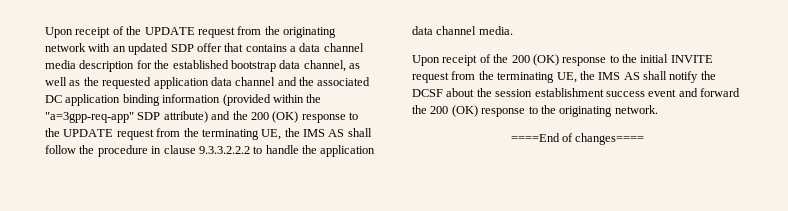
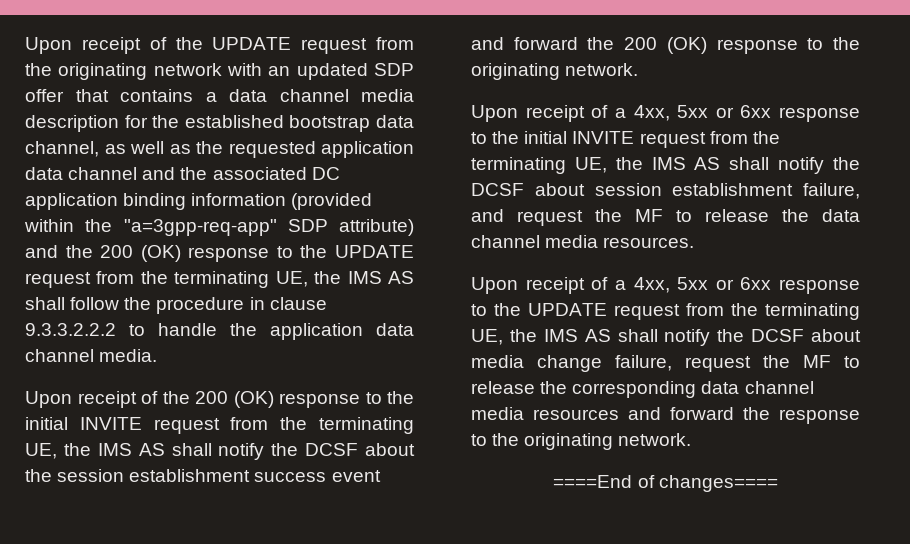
+ Upon receipt of a 4xx, 5xx or 6xx response to the initial INVITE request from the terminating UE, the IMS AS shall notify the DCSF about session establishment failure, and request the MF to release the data channel media resources.
+ Upon receipt of a 4xx, 5xx or 6xx response to the UPDATE request from the terminating UE, the IMS AS shall notify the DCSF about media change failure, request the MF to release the corresponding data channel media resources and forward the response to the originating network.

